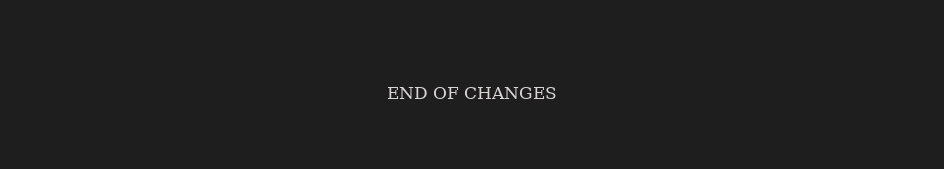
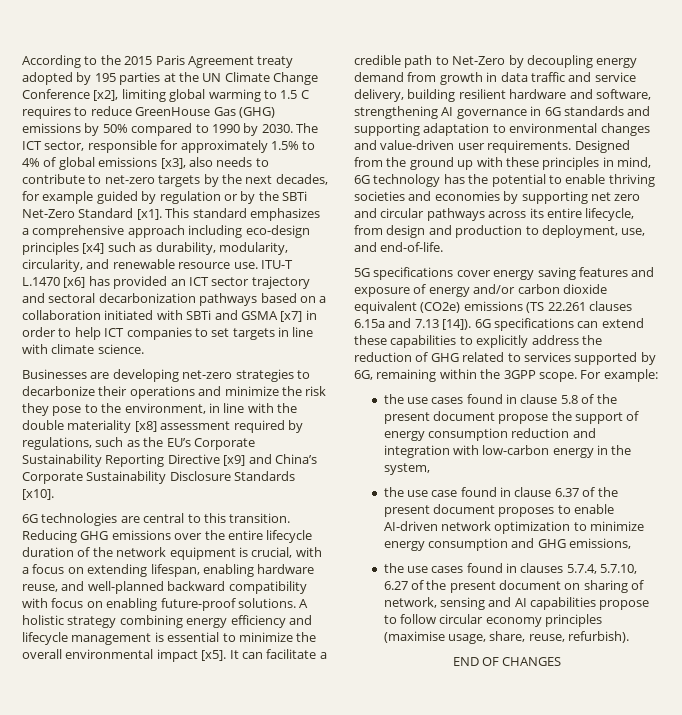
+ According to the 2015 Paris Agreement treaty adopted by 195 parties at the UN Climate Change Conference [x2], limiting global warming to 1.5 C requires to reduce GreenHouse Gas (GHG) emissions by 50% compared to 1990 by 2030. The ICT sector, responsible for approximately 1.5% to 4% of global emissions [x3], also needs to contribute to net-zero targets by the next decades, for example guided by regulation or by the SBTi Net-Zero Standard [x1]. This standard emphasizes a comprehensive approach including eco-design principles [x4] such as durability, modularity, circularity, and renewable resource use. ITU-T L.1470 [x6] has provided an ICT sector trajectory and sectoral decarbonization pathways based on a collaboration initiated with SBTi and GSMA [x7] in order to help ICT companies to set targets in line with climate science.
+ Businesses are developing net-zero strategies to decarbonize their operations and minimize the risk they pose to the environment, in line with the double materiality [x8] assessment required by regulations, such as the EU’s Corporate Sustainability Reporting Directive [x9] and China’s Corporate Sustainability Disclosure Standards [x10].
+ 6G technologies are central to this transition. Reducing GHG emissions over the entire lifecycle duration of the network equipment is crucial, with a focus on extending lifespan, enabling hardware reuse, and well-planned backward compatibility with focus on enabling future-proof solutions. A holistic strategy combining energy efficiency and lifecycle management is essential to minimize the overall environmental impact [x5]. It can facilitate a credible path to Net-Zero by decoupling energy demand from growth in data traffic and service delivery, building resilient hardware and software, strengthening AI governance in 6G standards and supporting adaptation to environmental changes and value-driven user requirements. Designed from the ground up with these principles in mind, 6G technology has the potential to enable thriving societies and economies by supporting net zero and circular pathways across its entire lifecycle, from design and production to deployment, use, and end-of-life.
+ 5G specifications cover energy saving features and exposure of energy and/or carbon dioxide equivalent (CO2e) emissions (TS 22.261 clauses 6.15a and 7.13 [14]). 6G specifications can extend these capabilities to explicitly address the reduction of GHG related to services supported by 6G, remaining within the 3GPP scope. For example:
+ the use cases found in clause 5.8 of the present document propose the support of energy consumption reduction and integration with low-carbon energy in the system,
+ the use case found in clause 6.37 of the present document proposes to enable AI-driven network optimization to minimize energy consumption and GHG emissions,
+ the use cases found in clauses 5.7.4, 5.7.10, 6.27 of the present document on sharing of network, sensing and AI capabilities propose to follow circular economy principles (maximise usage, share, reuse, refurbish).

